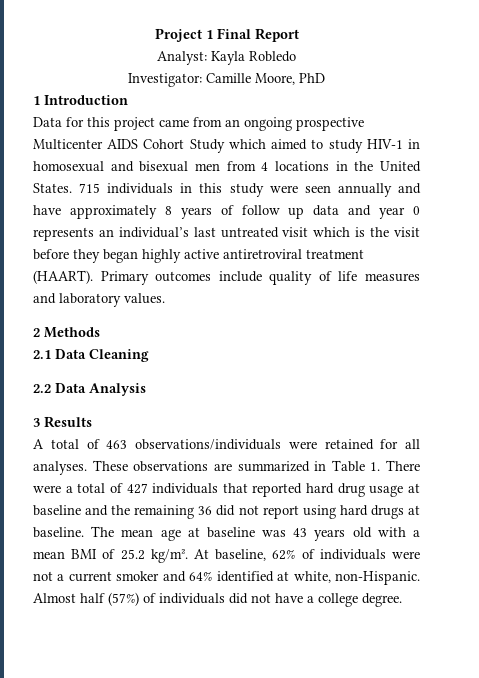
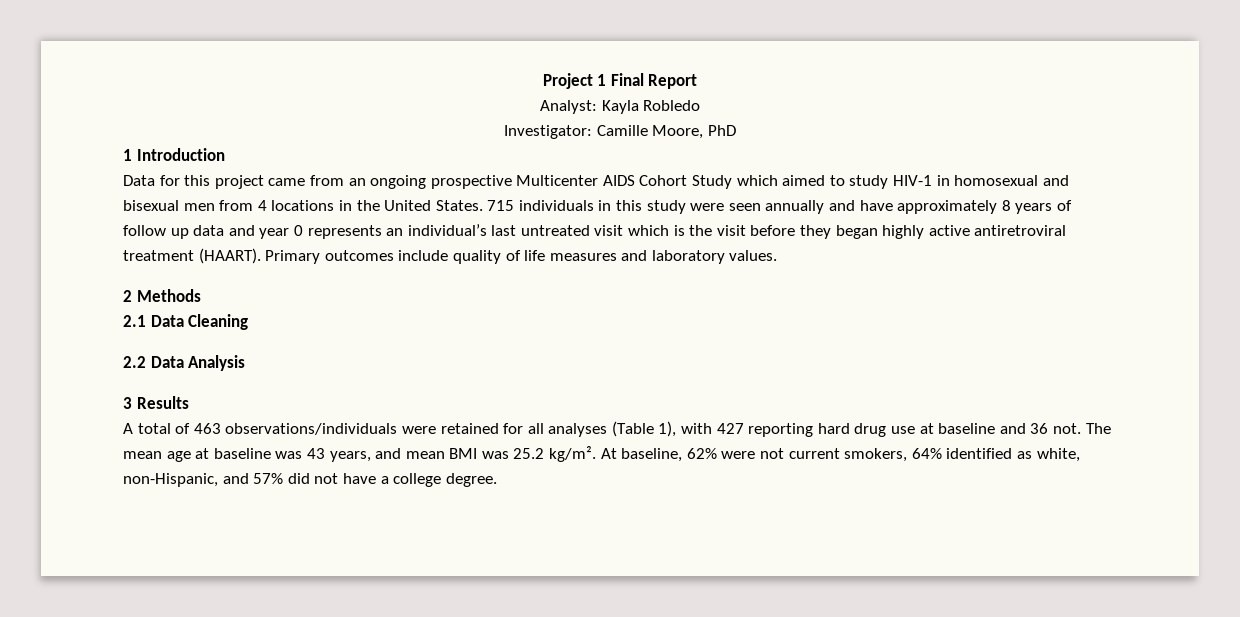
- A total of 463 observations/individuals were retained for all analyses. These observations are summarized in Table 1. There were a total of 427 individuals that reported hard drug usage at baseline and the remaining 36 did not report using hard drugs at baseline.
+ A total of 463 observations/individuals were retained for all analyses (Table 1), with 427 reporting hard drug use at baseline and 36 not.
- The mean age at baseline was 43 years old with a mean BMI of 25.2 kg/m².
+ The mean age at baseline was 43 years, and mean BMI was 25.2 kg/m².
- At baseline, 62% of individuals were not a current smoker and 64% identified at white, non-Hispanic. Almost half (57%) of individuals did not have a college degree.
+ At baseline, 62% were not current smokers, 64% identified as white, non-Hispanic, and 57% did not have a college degree.

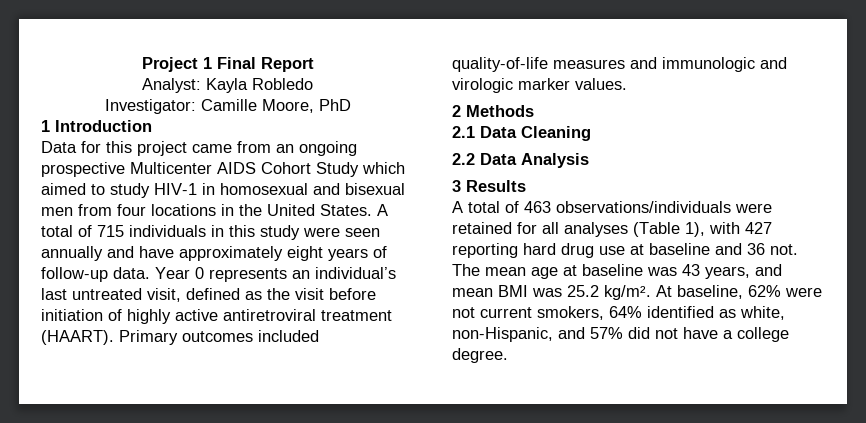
- Data for this project came from an ongoing prospective Multicenter AIDS Cohort Study which aimed to study HIV-1 in homosexual and bisexual men from 4 locations in the United States.
+ Data for this project came from an ongoing prospective Multicenter AIDS Cohort Study which aimed to study HIV-1 in homosexual and bisexual men from four locations in the United States.
- 715 individuals in this study were seen annually and have approximately 8 years of follow up data and year 0 represents an individual’s last untreated visit which is the visit before they began highly active antiretroviral treatment (HAART).
+ A total of 715 individuals in this study were seen annually and have approximately eight years of follow-up data. Year 0 represents an individual’s last untreated visit, defined as the visit before initiation of highly active antiretroviral treatment (HAART).
- Primary outcomes include quality of life measures and laboratory values.
+ Primary outcomes included quality-of-life measures and immunologic and virologic marker values.

